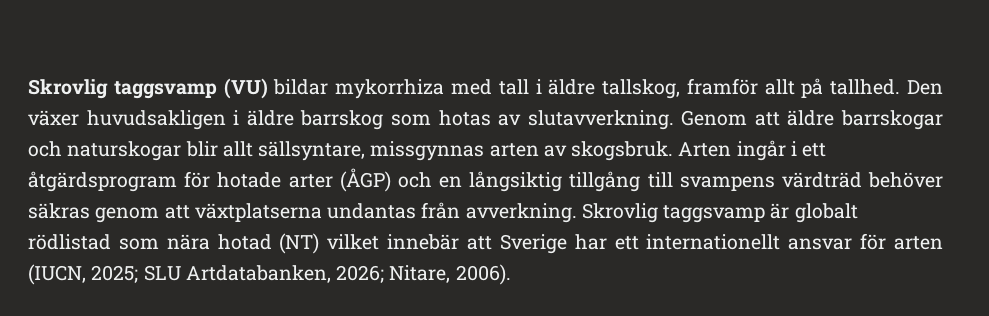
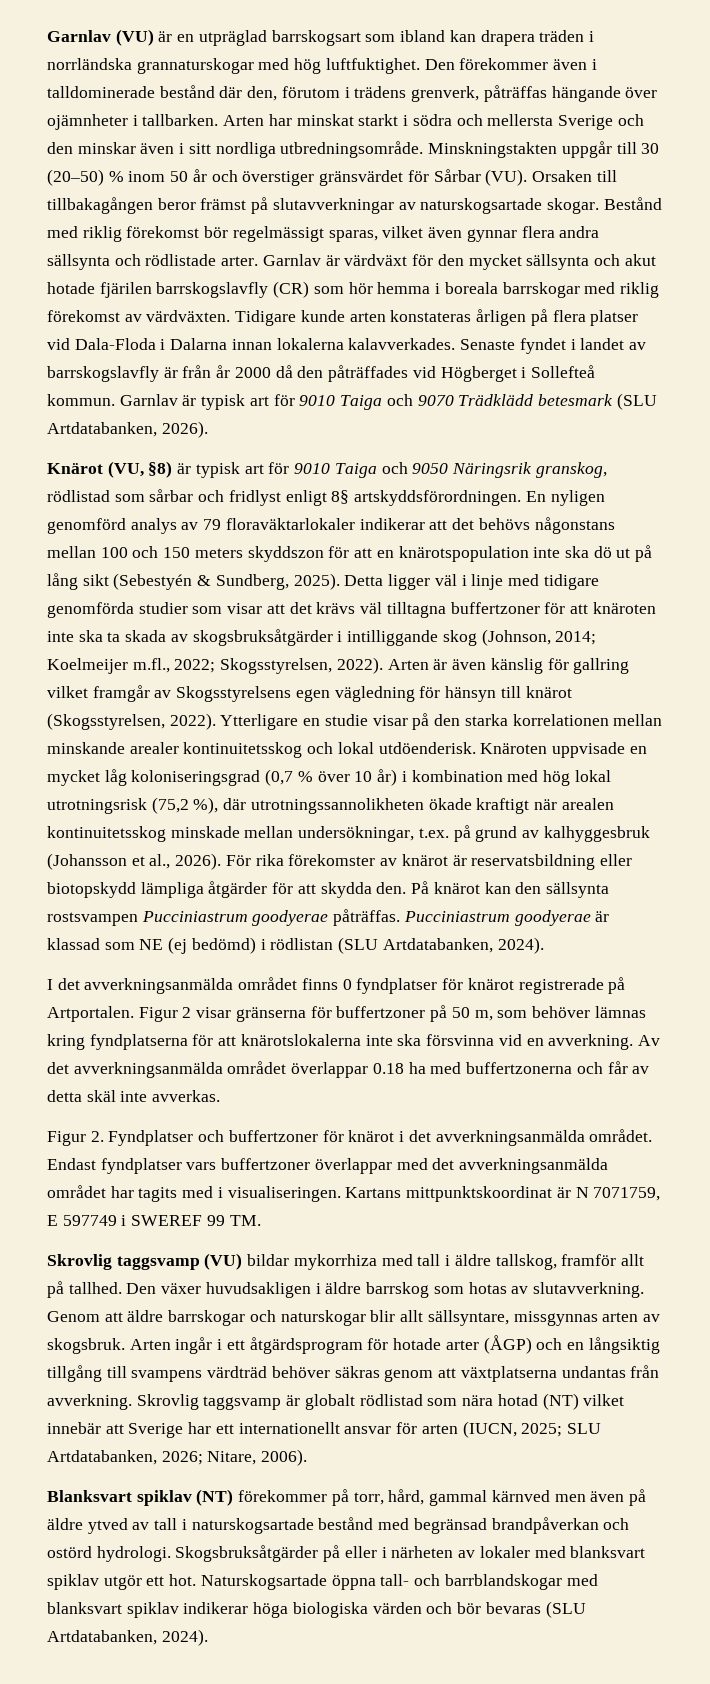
+ Garnlav (VU) är en utpräglad barrskogsart som ibland kan drapera träden i norrländska grannaturskogar med hög luftfuktighet. Den förekommer även i talldominerade bestånd där den, förutom i trädens grenverk, påträffas hängande över ojämnheter i tallbarken. Arten har minskat starkt i södra och mellersta Sverige och den minskar även i sitt nordliga utbredningsområde. Minskningstakten uppgår till 30 (20–50) % inom 50 år och överstiger gränsvärdet för Sårbar (VU). Orsaken till tillbakagången beror främst på slutavverkningar av naturskogsartade skogar. Bestånd med riklig förekomst bör regelmässigt sparas, vilket även gynnar flera andra sällsynta och rödlistade arter. Garnlav är värdväxt för den mycket sällsynta och akut hotade fjärilen barrskogslavfly (CR) som hör hemma i boreala barrskogar med riklig förekomst av värdväxten. Tidigare kunde arten konstateras årligen på flera platser vid Dala-Floda i Dalarna innan lokalerna kalavverkades. Senaste fyndet i landet av barrskogslavfly är från år 2000 då den påträffades vid Högberget i Sollefteå kommun. Garnlav är typisk art för 9010 Taiga och 9070 Trädklädd betesmark (SLU Artdatabanken, 2026).
+ Knärot (VU, §8) är typisk art för 9010 Taiga och 9050 Näringsrik granskog, rödlistad som sårbar och fridlyst enligt 8§ artskyddsförordningen. En nyligen genomförd analys av 79 floraväktarlokaler indikerar att det behövs någonstans mellan 100 och 150 meters skyddszon för att en knärotspopulation inte ska dö ut på lång sikt (Sebestyén & Sundberg, 2025). Detta ligger väl i linje med tidigare genomförda studier som visar att det krävs väl tilltagna buffertzoner för att knäroten inte ska ta skada av skogsbruksåtgärder i intilliggande skog (Johnson, 2014; Koelmeijer m.fl., 2022; Skogsstyrelsen, 2022). Arten är även känslig för gallring vilket framgår av Skogsstyrelsens egen vägledning för hänsyn till knärot (Skogsstyrelsen, 2022). Ytterligare en studie visar på den starka korrelationen mellan minskande arealer kontinuitetsskog och lokal utdöenderisk. Knäroten uppvisade en mycket låg koloniseringsgrad (0,7 % över 10 år) i kombination med hög lokal utrotningsrisk (75,2 %), där utrotningssannolikheten ökade kraftigt när arealen kontinuitetsskog minskade mellan undersökningar, t.ex. på grund av kalhyggesbruk (Johansson et al., 2026). För rika förekomster av knärot är reservatsbildning eller biotopskydd lämpliga åtgärder för att skydda den. På knärot kan den sällsynta rostsvampen Pucciniastrum goodyerae påträffas. Pucciniastrum goodyerae är klassad som NE (ej bedömd) i rödlistan (SLU Artdatabanken, 2024).
+ I det avverkningsanmälda området finns 0 fyndplatser för knärot registrerade på Artportalen. Figur 2 visar gränserna för buffertzoner på 50 m, som behöver lämnas kring fyndplatserna för att knärotslokalerna inte ska försvinna vid en avverkning. Av det avverkningsanmälda området överlappar 0.18 ha med buffertzonerna och får av detta skäl inte avverkas.
+ Figur 2. Fyndplatser och buffertzoner för knärot i det avverkningsanmälda området. Endast fyndplatser vars buffertzoner överlappar med det avverkningsanmälda området har tagits med i visualiseringen. Kartans mittpunktskoordinat är N 7071759, E 597749 i SWEREF 99 TM.
+ Blanksvart spiklav (NT) förekommer på torr, hård, gammal kärnved men även på äldre ytved av tall i naturskogsartade bestånd med begränsad brandpåverkan och ostörd hydrologi. Skogsbruksåtgärder på eller i närheten av lokaler med blanksvart spiklav utgör ett hot. Naturskogsartade öppna tall- och barrblandskogar med blanksvart spiklav indikerar höga biologiska värden och bör bevaras (SLU Artdatabanken, 2024).

